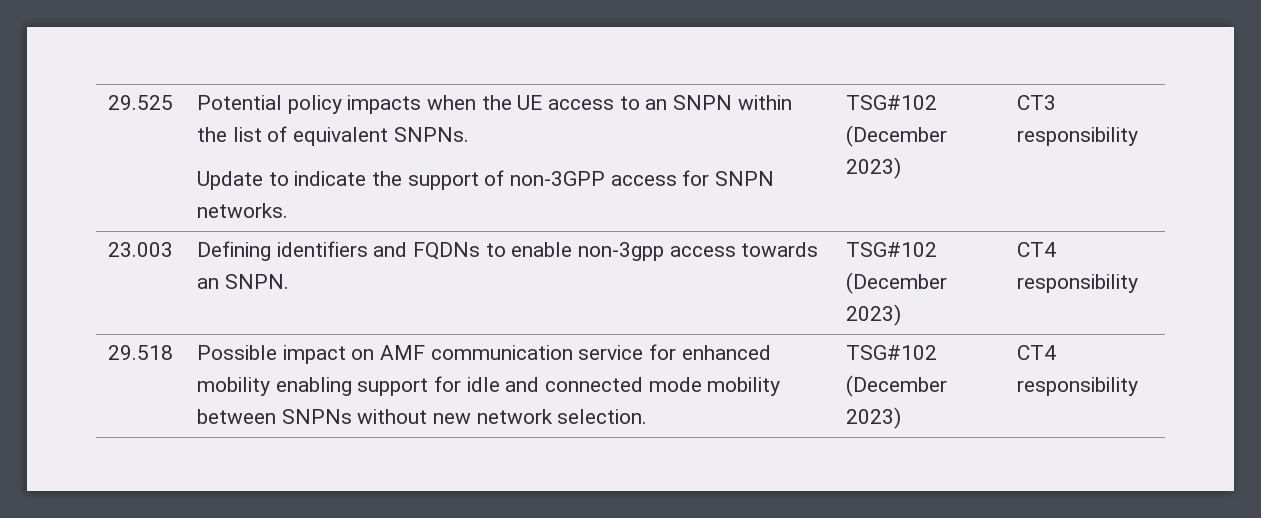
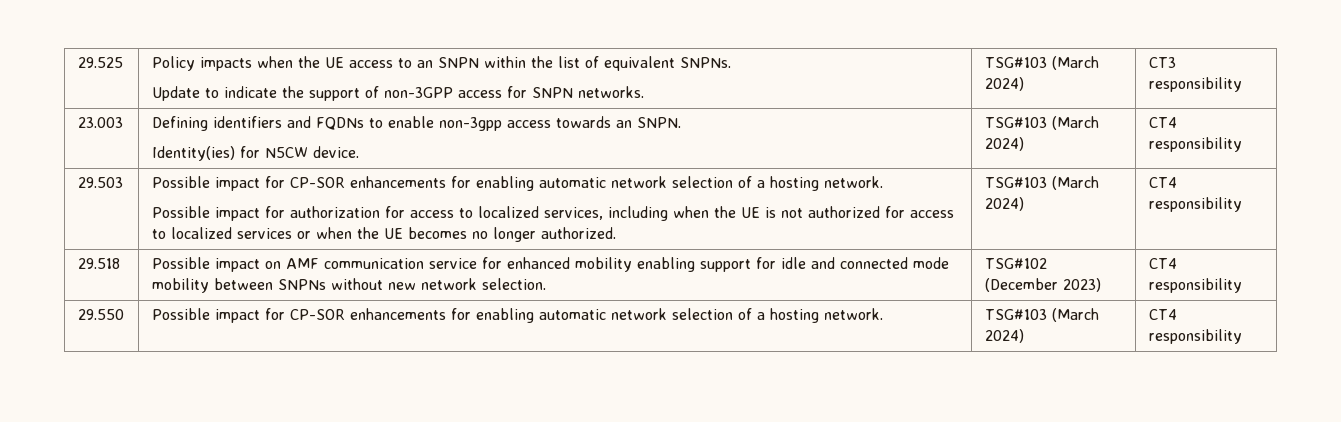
- 29.525 | Potential policy impacts when the UE access to an SNPN within the list of equivalent SNPNs.
- Update to indicate the support of non-3GPP access for SNPN networks. | TSG#102 (December 2023) | CT3 responsibility
+ 29.525 | Policy impacts when the UE access to an SNPN within the list of equivalent SNPNs.
+ Update to indicate the support of non-3GPP access for SNPN networks. | TSG#103 (March 2024) | CT3 responsibility
- 23.003 | Defining identifiers and FQDNs to enable non-3gpp access towards an SNPN. | TSG#102 (December 2023) | CT4 responsibility
+ 23.003 | Defining identifiers and FQDNs to enable non-3gpp access towards an SNPN.
+ Identity(ies) for N5CW device. | TSG#103 (March 2024) | CT4 responsibility
+ 29.503 | Possible impact for CP-SOR enhancements for enabling automatic network selection of a hosting network.
+ Possible impact for authorization for access to localized services, including when the UE is not authorized for access to localized services or when the UE becomes no longer authorized. | TSG#103 (March 2024) | CT4 responsibility
+ 29.550 | Possible impact for CP-SOR enhancements for enabling automatic network selection of a hosting network. | TSG#103 (March 2024) | CT4 responsibility

